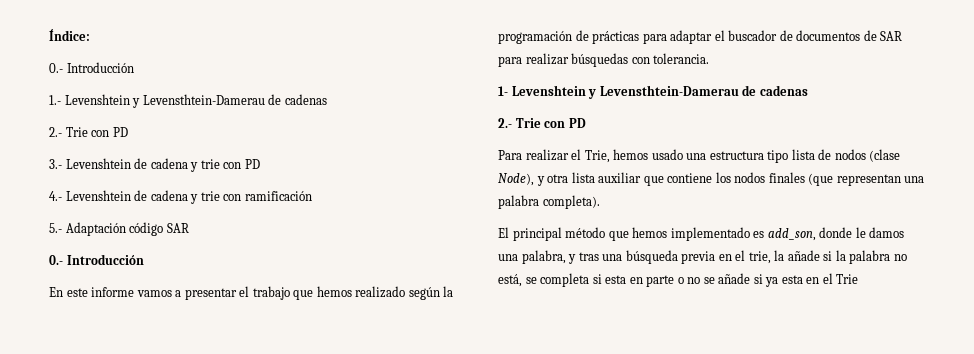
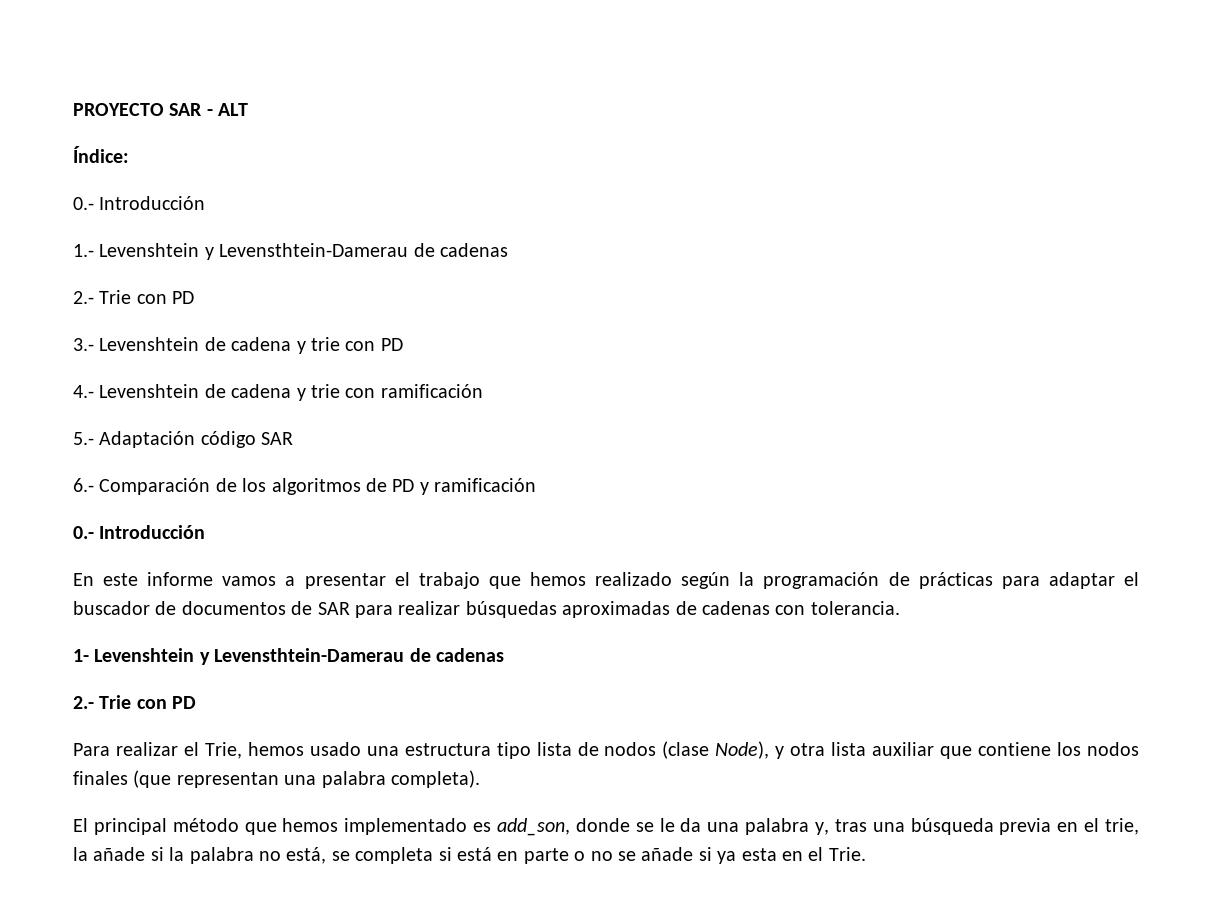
+ PROYECTO SAR - ALT
+ 6.- Comparación de los algoritmos de PD y ramificación
- En este informe vamos a presentar el trabajo que hemos realizado según la programación de prácticas para adaptar el buscador de documentos de SAR para realizar búsquedas con tolerancia.
+ En este informe vamos a presentar el trabajo que hemos realizado según la programación de prácticas para adaptar el buscador de documentos de SAR para realizar búsquedas aproximadas de cadenas con tolerancia.
- El principal método que hemos implementado es add_son, donde le damos una palabra, y tras una búsqueda previa en el trie, la añade si la palabra no está, se completa si esta en parte o no se añade si ya esta en el Trie
+ El principal método que hemos implementado es add_son, donde se le da una palabra y, tras una búsqueda previa en el trie, la añade si la palabra no está, se completa si está en parte o no se añade si ya esta en el Trie.

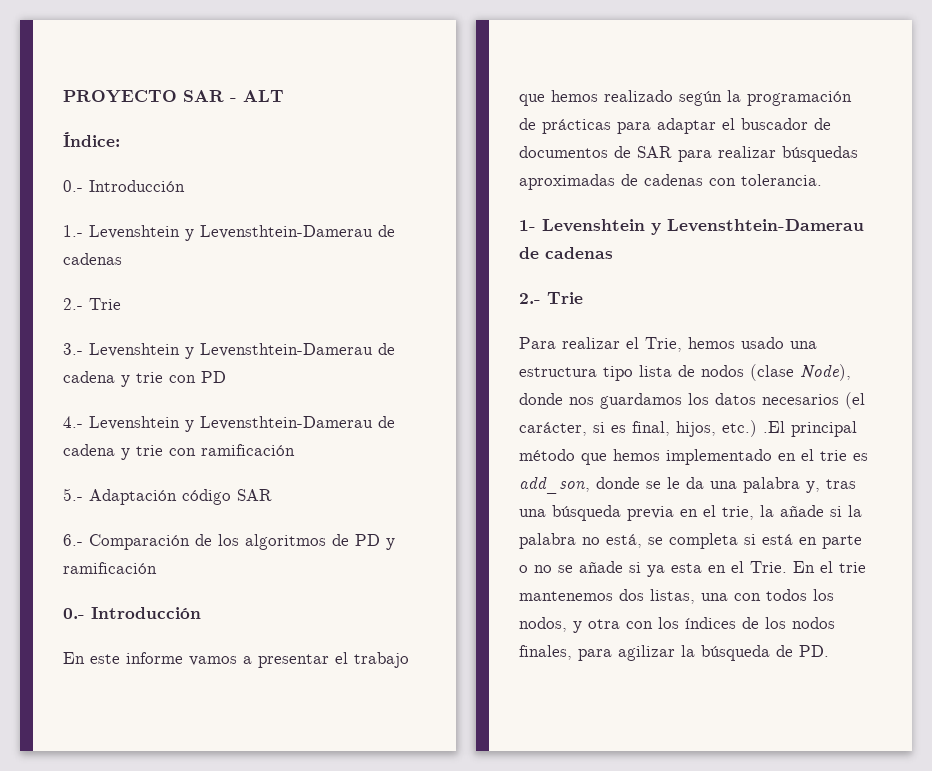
  1.- Levenshtein y Levensthtein-Damerau de cadenas
- 2.- Trie con PD
+ 2.- Trie
- 3.- Levenshtein de cadena y trie con PD
+ 3.- Levenshtein y Levensthtein-Damerau de cadena y trie con PD
- 4.- Levenshtein de cadena y trie con ramificación
+ 4.- Levenshtein y Levensthtein-Damerau de cadena y trie con ramificación
  1- Levenshtein y Levensthtein-Damerau de cadenas
- 2.- Trie con PD
+ 2.- Trie
- Para realizar el Trie, hemos usado una estructura tipo lista de nodos (clase Node), y otra lista auxiliar que contiene los nodos finales (que representan una palabra completa).
- El principal método que hemos implementado es add_son, donde se le da una palabra y, tras una búsqueda previa en el trie, la añade si la palabra no está, se completa si está en parte o no se añade si ya esta en el Trie.
+ Para realizar el Trie, hemos usado una estructura tipo lista de nodos (clase Node), donde nos guardamos los datos necesarios (el carácter, si es final, hijos, etc.) .El principal método que hemos implementado en el trie es add_son, donde se le da una palabra y, tras una búsqueda previa en el trie, la añade si la palabra no está, se completa si está en parte o no se añade si ya esta en el Trie.
+ En el trie mantenemos dos listas, una con todos los nodos, y otra con los índices de los nodos finales, para agilizar la búsqueda de PD.

